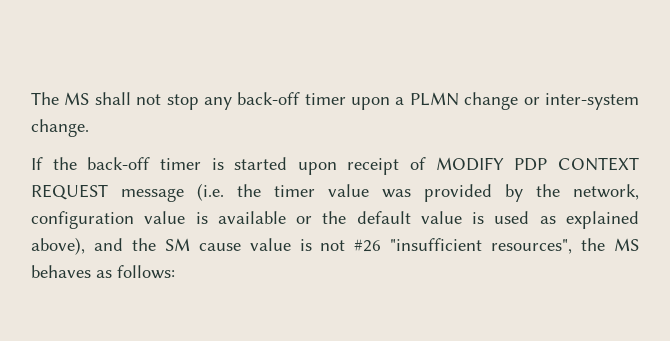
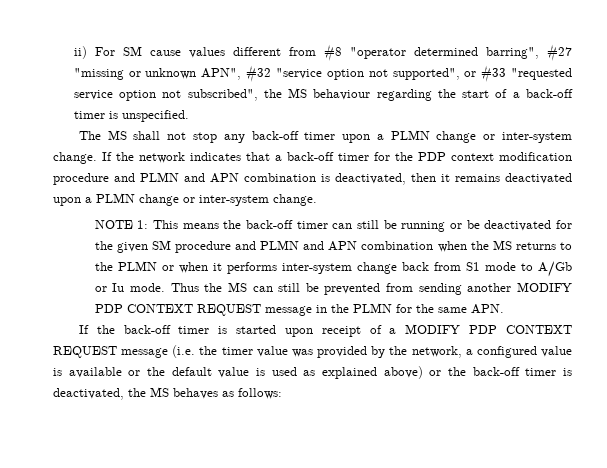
+ ii) For SM cause values different from #8 "operator determined barring", #27 "missing or unknown APN", #32 "service option not supported", or #33 "requested service option not subscribed", the MS behaviour regarding the start of a back-off timer is unspecified.
+ If the network indicates that a back-off timer for the PDP context modification procedure and PLMN and APN combination is deactivated, then it remains deactivated upon a PLMN change or inter-system change.
+ NOTE 1: This means the back-off timer can still be running or be deactivated for the given SM procedure and PLMN and APN combination when the MS returns to the PLMN or when it performs inter-system change back from S1 mode to A/Gb or Iu mode. Thus the MS can still be prevented from sending another MODIFY PDP CONTEXT REQUEST message in the PLMN for the same APN.
- If the back-off timer is started upon receipt of MODIFY PDP CONTEXT REQUEST message (i.e. the timer value was provided by the network, configuration value is available or the default value is used as explained above), and the SM cause value is not #26 "insufficient resources", the MS behaves as follows:
+ If the back-off timer is started upon receipt of a MODIFY PDP CONTEXT REQUEST message (i.e. the timer value was provided by the network, a configured value is available or the default value is used as explained above) or the back-off timer is deactivated, the MS behaves as follows:

